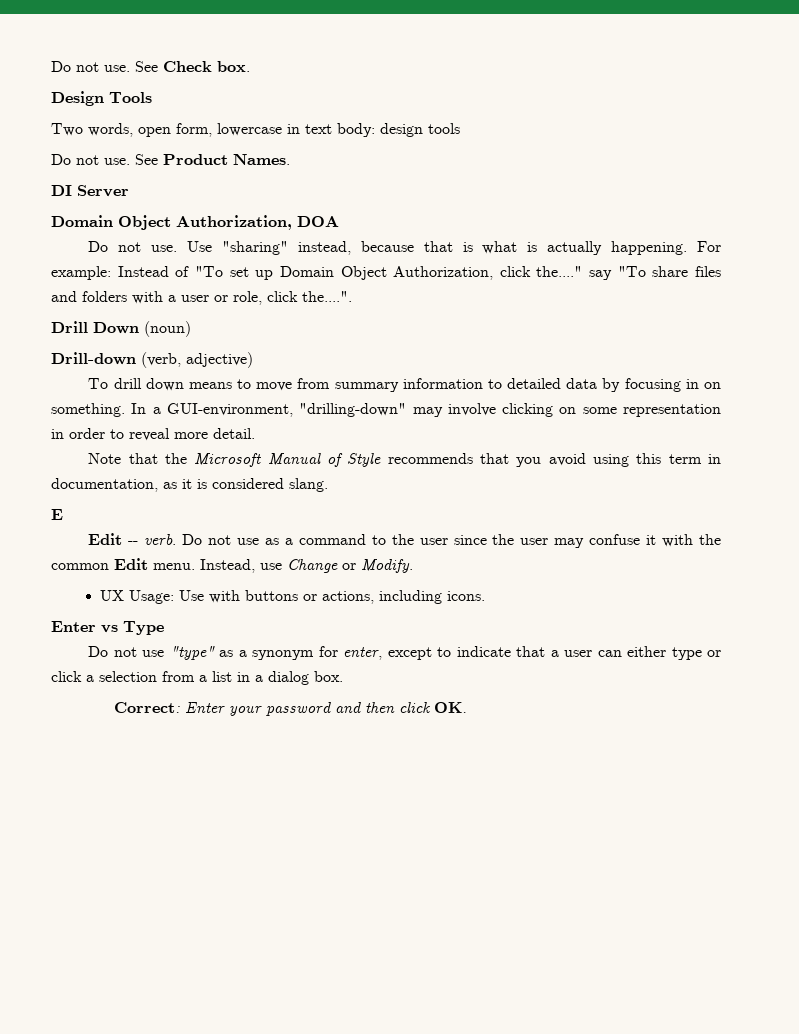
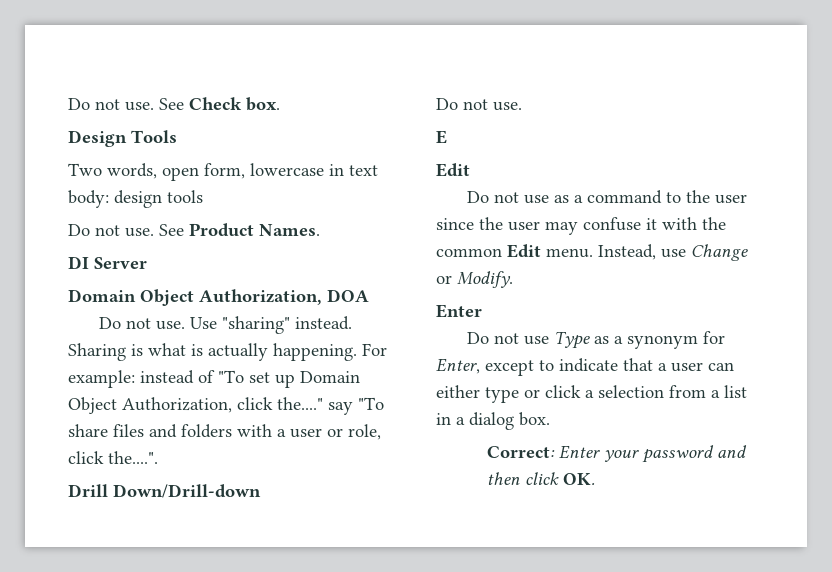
- Use "sharing" instead, because that is what is actually happening.
+ Use "sharing" instead. Sharing is what is actually happening.
- For example: Instead of "To set up Domain Object Authorization, click the...." say "To share files and folders with a user or role, click the....".
+ For example: instead of "To set up Domain Object Authorization, click the...." say "To share files and folders with a user or role, click the....".
- Drill Down (noun)
- Drill-down (verb, adjective)
- To drill down means to move from summary information to detailed data by focusing in on something. In a GUI-environment, "drilling-down" may involve clicking on some representation in order to reveal more detail.
- Note that the Microsoft Manual of Style recommends that you avoid using this term in documentation, as it is considered slang.
+ Drill Down/Drill-down
+ Do not use.
  E
- Edit -- verb. Do not use as a command to the user since the user may confuse it with the common Edit menu.
+ Edit
+ Do not use as a command to the user since the user may confuse it with the common Edit menu.
  Instead, use Change or Modify.
- UX Usage: Use with buttons or actions, including icons.
- Enter vs Type
- Do not use "type" as a synonym for enter, except to indicate that a user can either type or click a selection from a list in a dialog box.
+ Enter
+ Do not use Type as a synonym for Enter, except to indicate that a user can either type or click a selection from a list in a dialog box.

